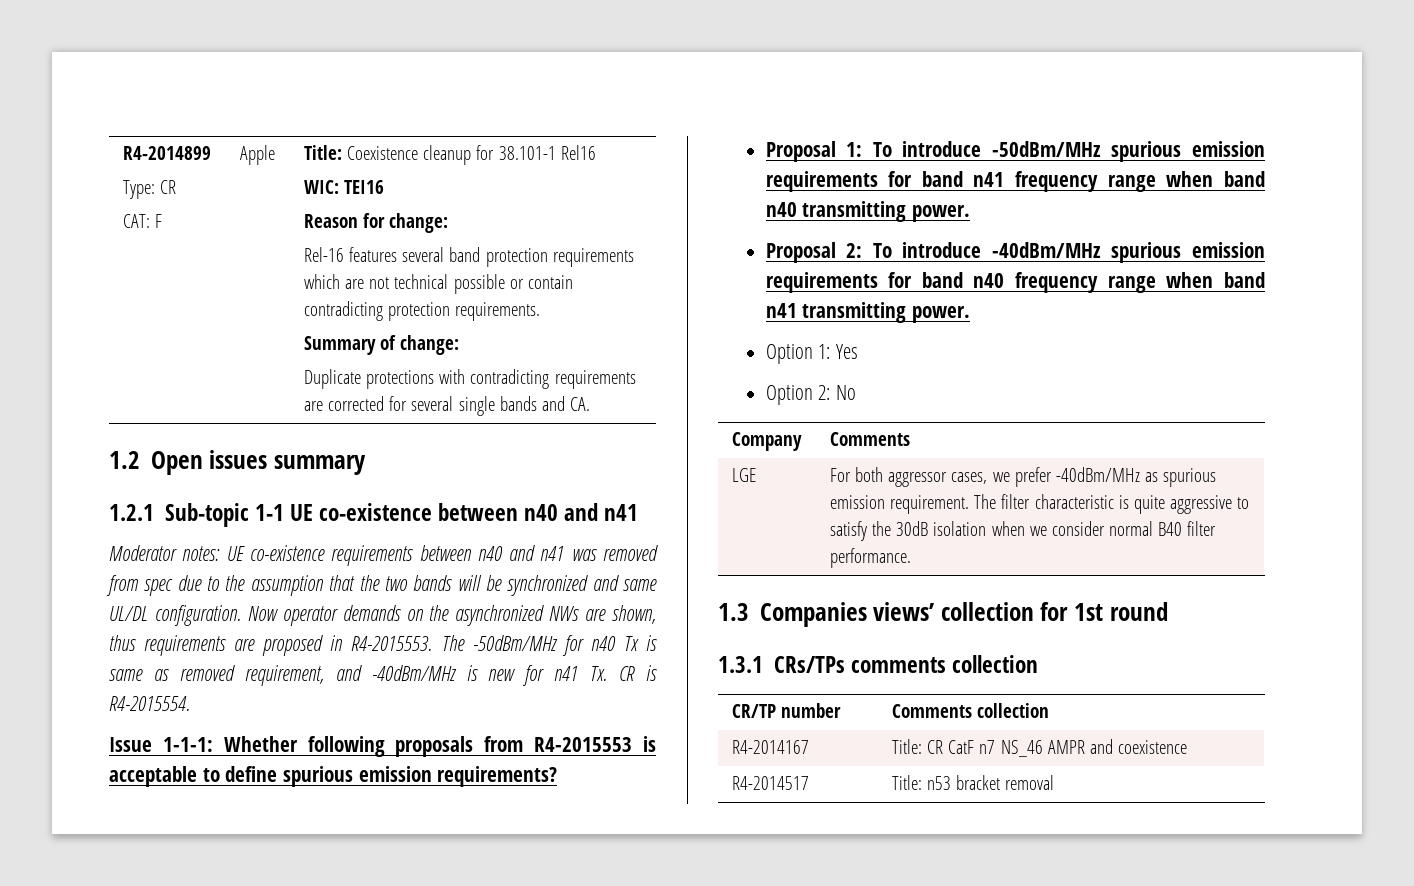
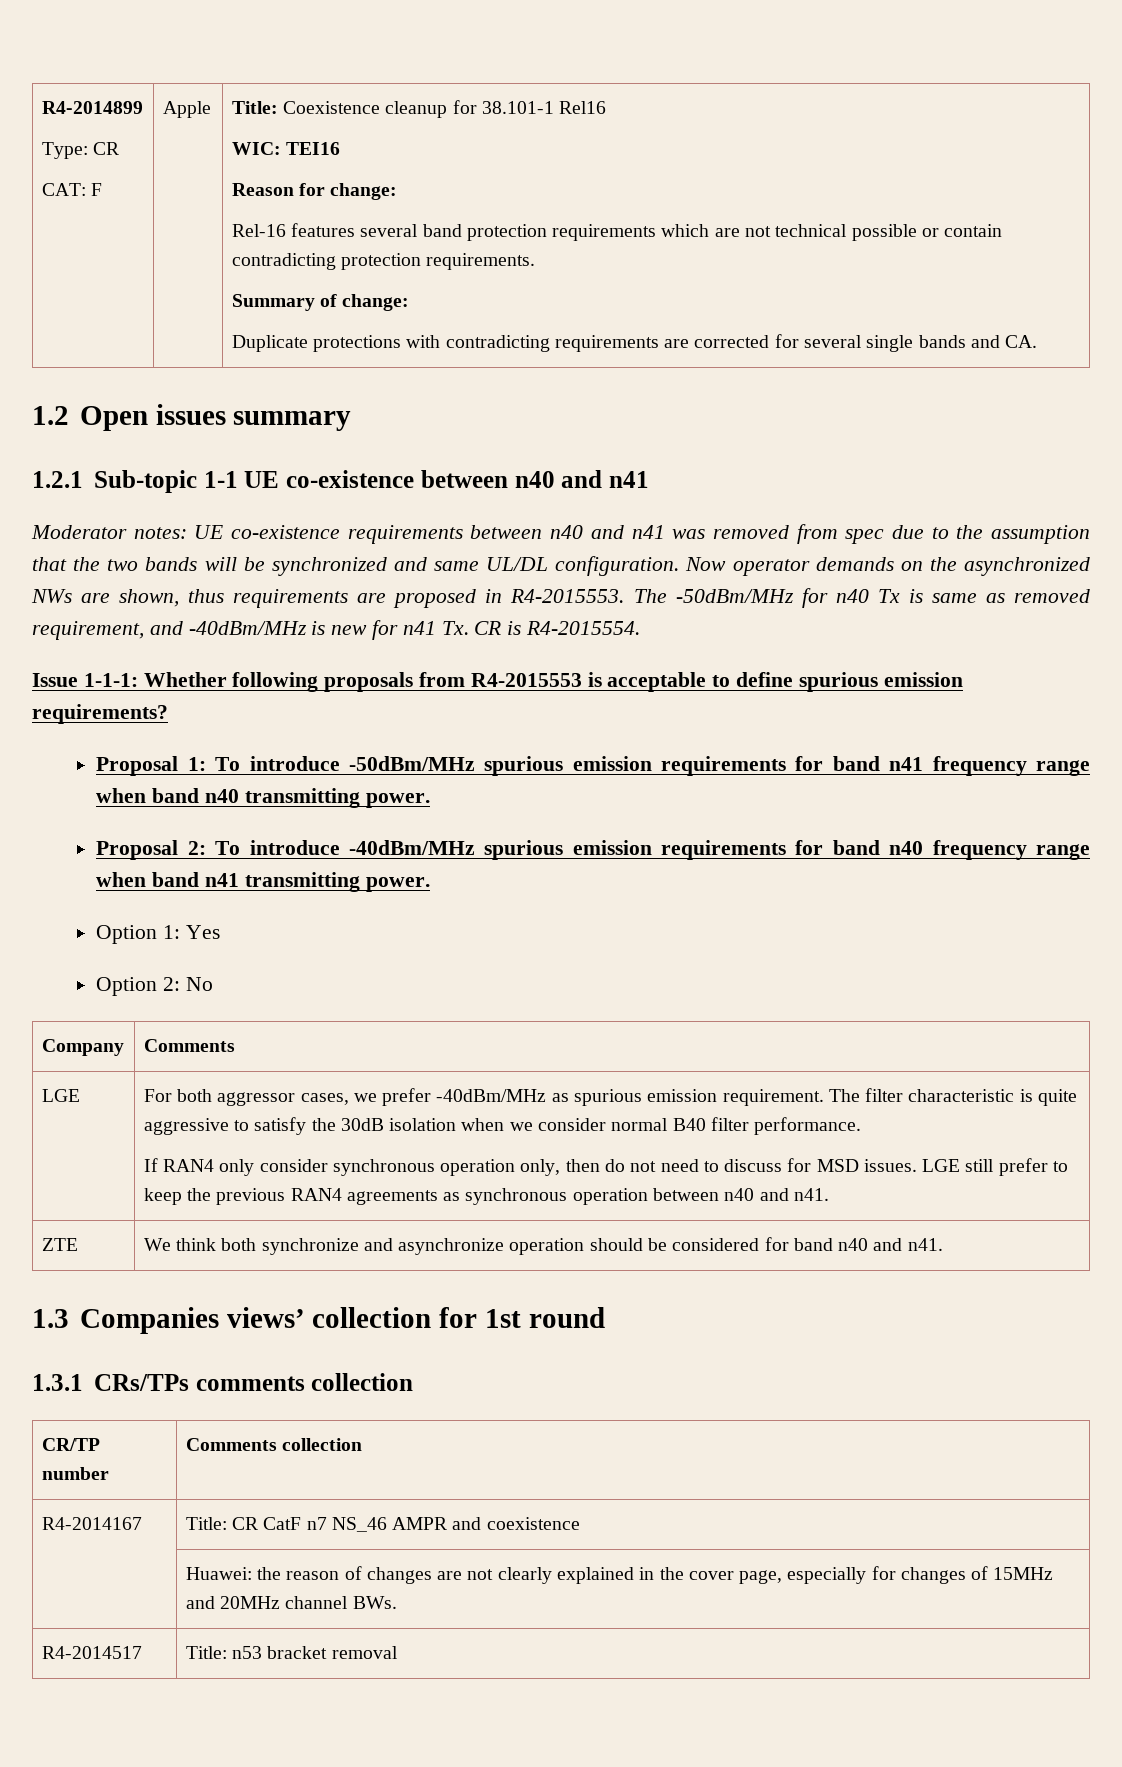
+ If RAN4 only consider synchronous operation only, then do not need to discuss for MSD issues. LGE still prefer to keep the previous RAN4 agreements as synchronous operation between n40 and n41.
+ ZTE | We think both synchronize and asynchronize operation should be considered for band n40 and n41.
+ | Huawei: the reason of changes are not clearly explained in the cover page, especially for changes of 15MHz and 20MHz channel BWs.

